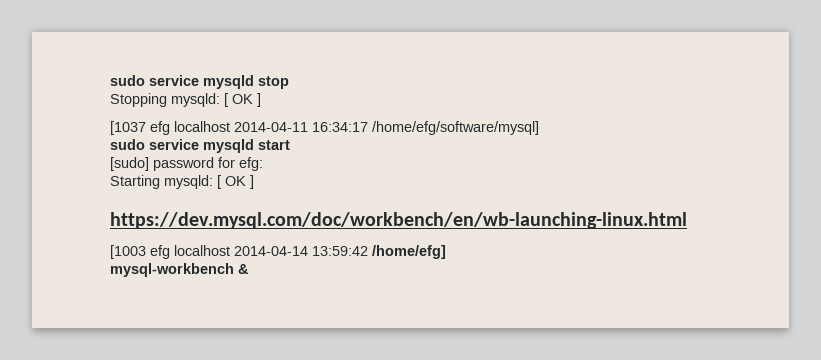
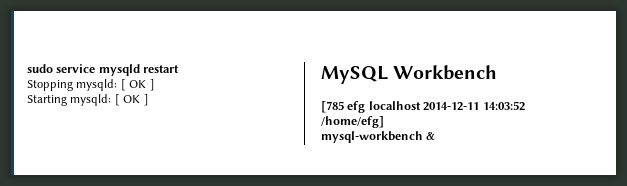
- sudo service mysqld stop
+ sudo service mysqld restart
- [1037 efg localhost 2014-04-11 16:34:17 /home/efg/software/mysql]
- sudo service mysqld start
- [sudo] password for efg:
- https://dev.mysql.com/doc/workbench/en/wb-launching-linux.html
- [1003 efg localhost 2014-04-14 13:59:42 /home/efg]
+ MySQL Workbench
+ [785 efg localhost 2014-12-11 14:03:52 /home/efg]

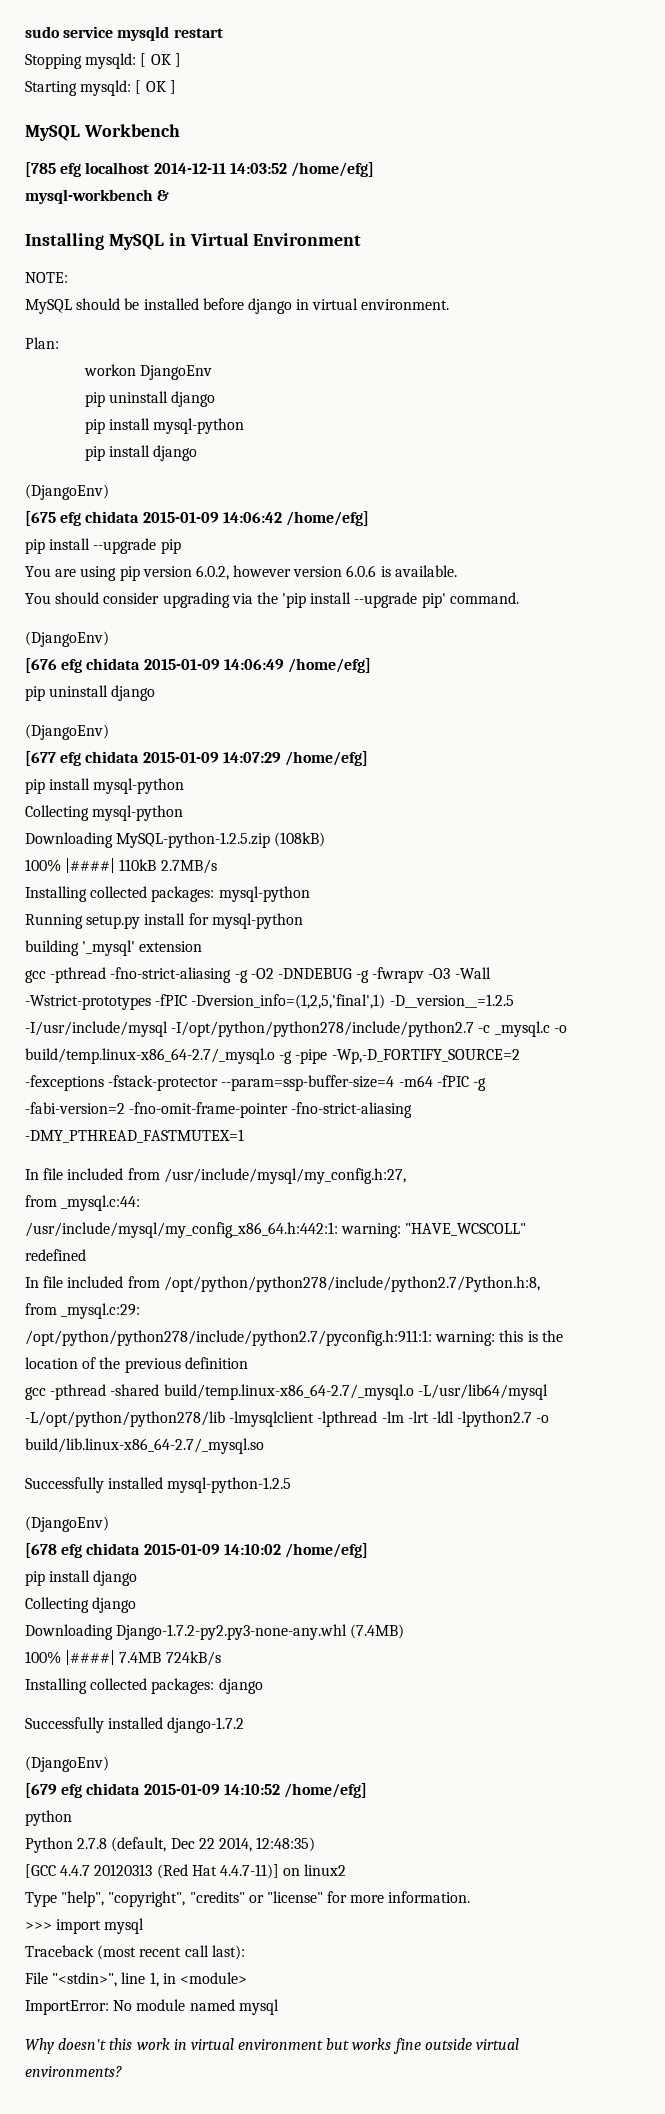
+ Installing MySQL in Virtual Environment
+ NOTE:
+ MySQL should be installed before django in virtual environment.
+ Plan:
+ workon DjangoEnv
+ pip uninstall django
+ pip install mysql-python
+ pip install django
+ (DjangoEnv)
+ [675 efg chidata 2015-01-09 14:06:42 /home/efg]
+ pip install --upgrade pip
+ You are using pip version 6.0.2, however version 6.0.6 is available.
+ You should consider upgrading via the 'pip install --upgrade pip' command.
+ (DjangoEnv)
+ [676 efg chidata 2015-01-09 14:06:49 /home/efg]
+ pip uninstall django
+ (DjangoEnv)
+ [677 efg chidata 2015-01-09 14:07:29 /home/efg]
+ pip install mysql-python
+ Collecting mysql-python
+ Downloading MySQL-python-1.2.5.zip (108kB)
+ 100% |####| 110kB 2.7MB/s
+ Installing collected packages: mysql-python
+ Running setup.py install for mysql-python
+ building '_mysql' extension
+ gcc -pthread -fno-strict-aliasing -g -O2 -DNDEBUG -g -fwrapv -O3 -Wall -Wstrict-prototypes -fPIC -Dversion_info=(1,2,5,'final',1) -D__version__=1.2.5 -I/usr/include/mysql -I/opt/python/python278/include/python2.7 -c _mysql.c -o build/temp.linux-x86_64-2.7/_mysql.o -g -pipe -Wp,-D_FORTIFY_SOURCE=2 -fexceptions -fstack-protector --param=ssp-buffer-size=4 -m64 -fPIC -g -fabi-version=2 -fno-omit-frame-pointer -fno-strict-aliasing -DMY_PTHREAD_FASTMUTEX=1
+ In file included from /usr/include/mysql/my_config.h:27,
+ from _mysql.c:44:
+ /usr/include/mysql/my_config_x86_64.h:442:1: warning: "HAVE_WCSCOLL" redefined
+ In file included from /opt/python/python278/include/python2.7/Python.h:8,
+ from _mysql.c:29:
+ /opt/python/python278/include/python2.7/pyconfig.h:911:1: warning: this is the location of the previous definition
+ gcc -pthread -shared build/temp.linux-x86_64-2.7/_mysql.o -L/usr/lib64/mysql -L/opt/python/python278/lib -lmysqlclient -lpthread -lm -lrt -ldl -lpython2.7 -o build/lib.linux-x86_64-2.7/_mysql.so
+ Successfully installed mysql-python-1.2.5
+ (DjangoEnv)
+ [678 efg chidata 2015-01-09 14:10:02 /home/efg]
+ pip install django
+ Collecting django
+ Downloading Django-1.7.2-py2.py3-none-any.whl (7.4MB)
+ 100% |####| 7.4MB 724kB/s
+ Installing collected packages: django
+ Successfully installed django-1.7.2
+ (DjangoEnv)
+ [679 efg chidata 2015-01-09 14:10:52 /home/efg]
+ python
+ Python 2.7.8 (default, Dec 22 2014, 12:48:35)
+ [GCC 4.4.7 20120313 (Red Hat 4.4.7-11)] on linux2
+ Type "help", "copyright", "credits" or "license" for more information.
+ >>> import mysql
+ Traceback (most recent call last):
+ File "<stdin>", line 1, in <module>
+ ImportError: No module named mysql
+ Why doesn't this work in virtual environment but works fine outside virtual environments?

